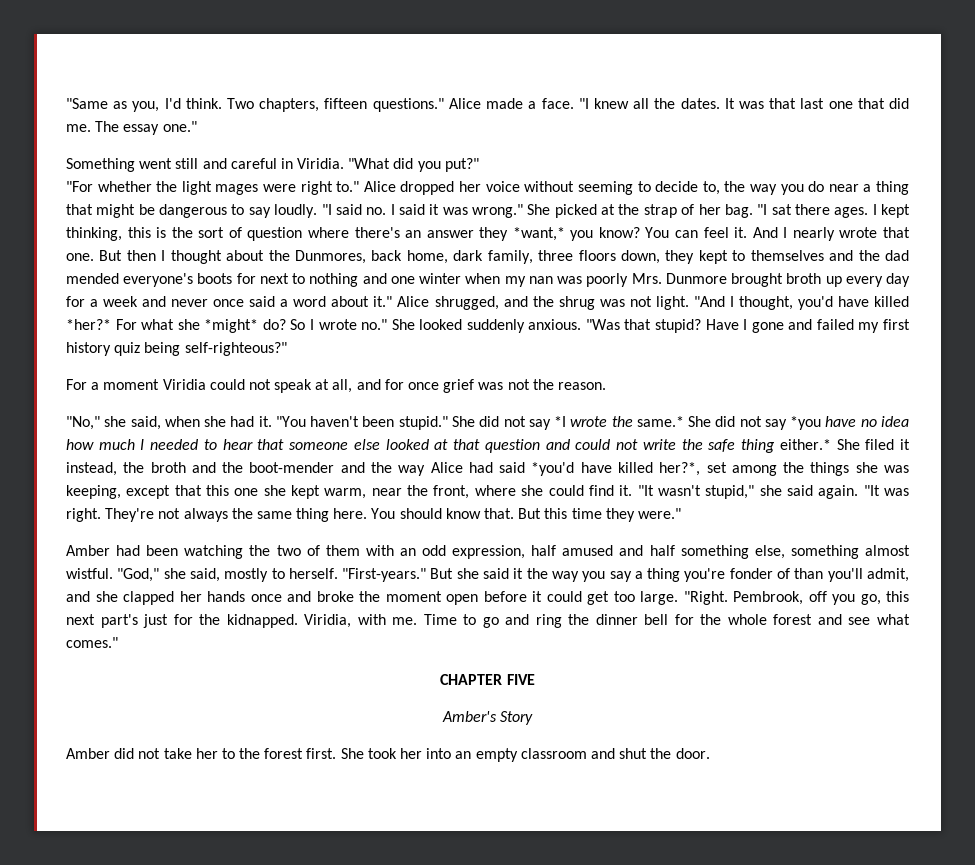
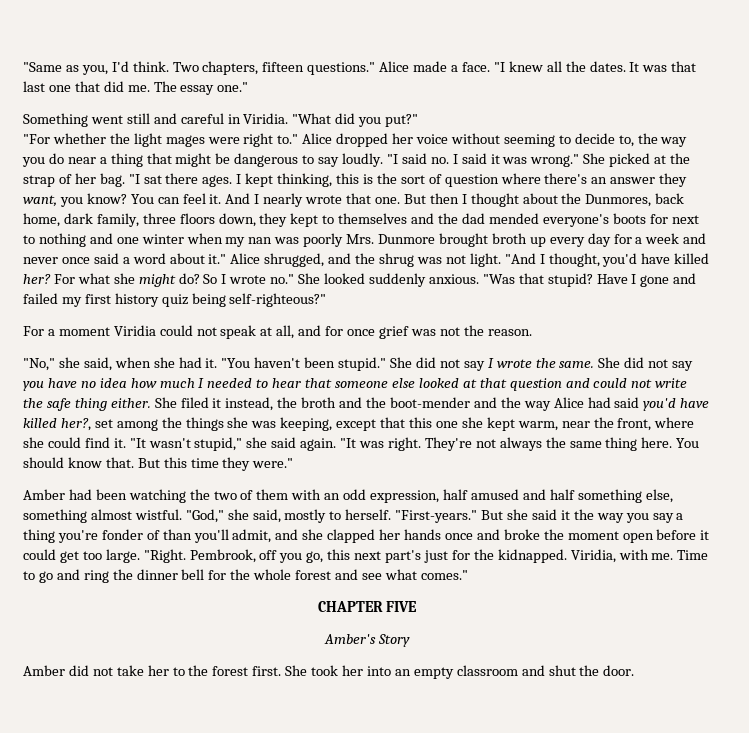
- I kept thinking, this is the sort of question where there's an answer they *want,* you know?
+ I kept thinking, this is the sort of question where there's an answer they want, you know?
- "And I thought, you'd have killed *her?* For what she *might* do?
+ "And I thought, you'd have killed her? For what she might do?
- She did not say *I wrote the same.* She did not say *you have no idea how much I needed to hear that someone else looked at that question and could not write the safe thing either.* She filed it instead, the broth and the boot-mender and the way Alice had said *you'd have killed her?*, set among the things she was keeping, except that this one she kept warm, near the front, where she could find it.
+ She did not say I wrote the same. She did not say you have no idea how much I needed to hear that someone else looked at that question and could not write the safe thing either. She filed it instead, the broth and the boot-mender and the way Alice had said you'd have killed her?, set among the things she was keeping, except that this one she kept warm, near the front, where she could find it.

